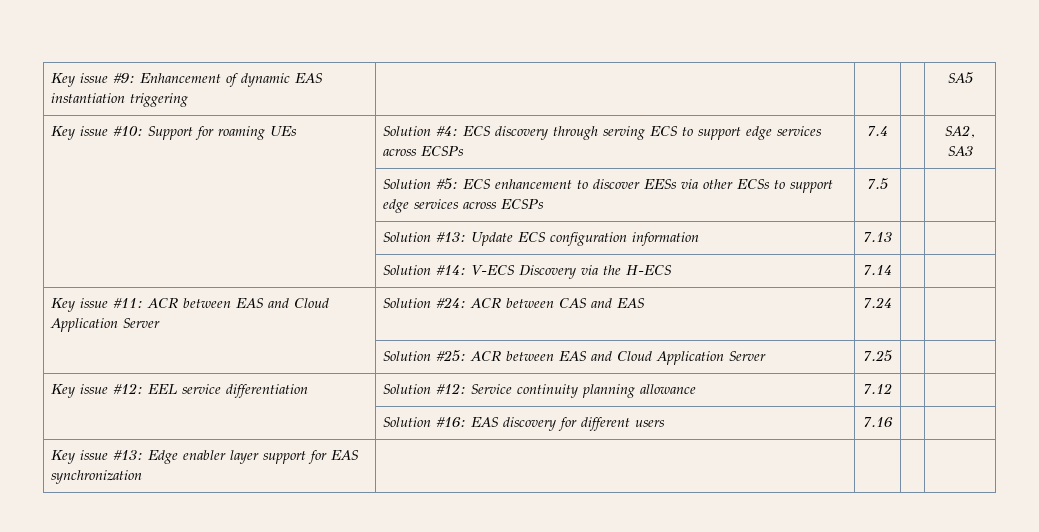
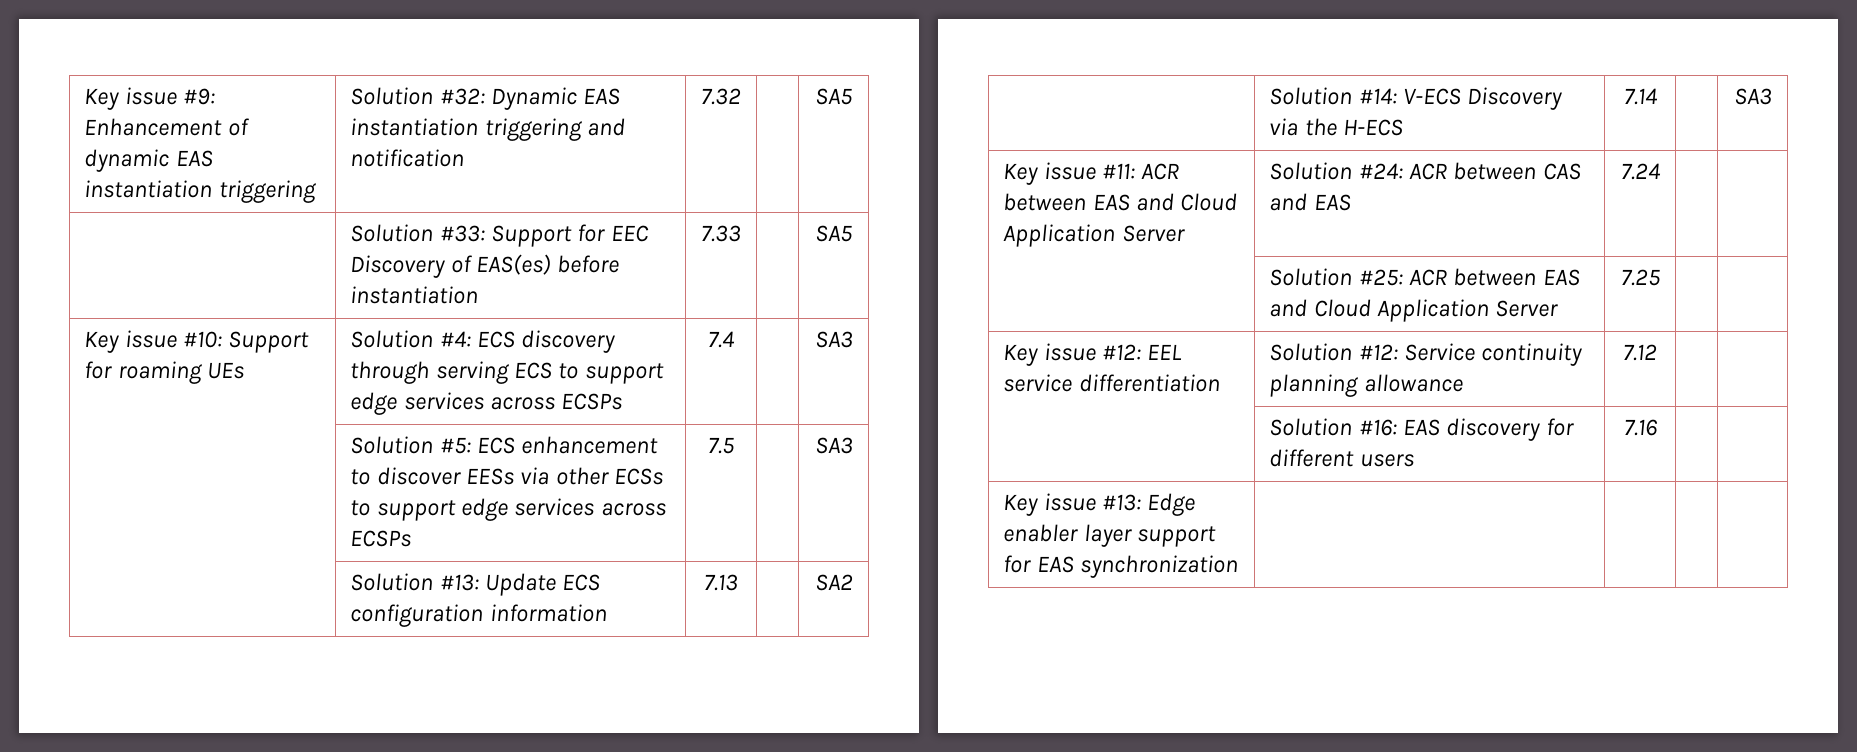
- Key issue #9: Enhancement of dynamic EAS instantiation triggering | | | | SA5
+ Key issue #9: Enhancement of dynamic EAS instantiation triggering | Solution #32: Dynamic EAS instantiation triggering and notification | 7.32 | | SA5
+ | Solution #33: Support for EEC Discovery of EAS(es) before instantiation | 7.33 | | SA5
- Key issue #10: Support for roaming UEs | Solution #4: ECS discovery through serving ECS to support edge services across ECSPs | 7.4 | | SA2, SA3
+ Key issue #10: Support for roaming UEs | Solution #4: ECS discovery through serving ECS to support edge services across ECSPs | 7.4 | | SA3
- | Solution #5: ECS enhancement to discover EESs via other ECSs to support edge services across ECSPs | 7.5 | |
+ | Solution #5: ECS enhancement to discover EESs via other ECSs to support edge services across ECSPs | 7.5 | | SA3
- | Solution #13: Update ECS configuration information | 7.13 | |
+ | Solution #13: Update ECS configuration information | 7.13 | | SA2
- | Solution #14: V-ECS Discovery via the H-ECS | 7.14 | |
+ | Solution #14: V-ECS Discovery via the H-ECS | 7.14 | | SA3

